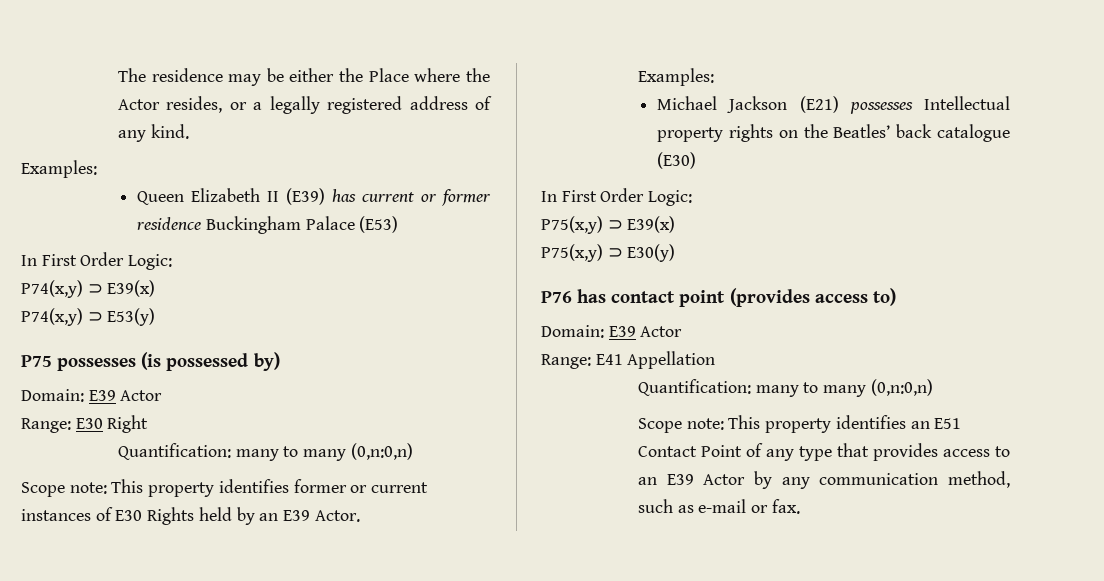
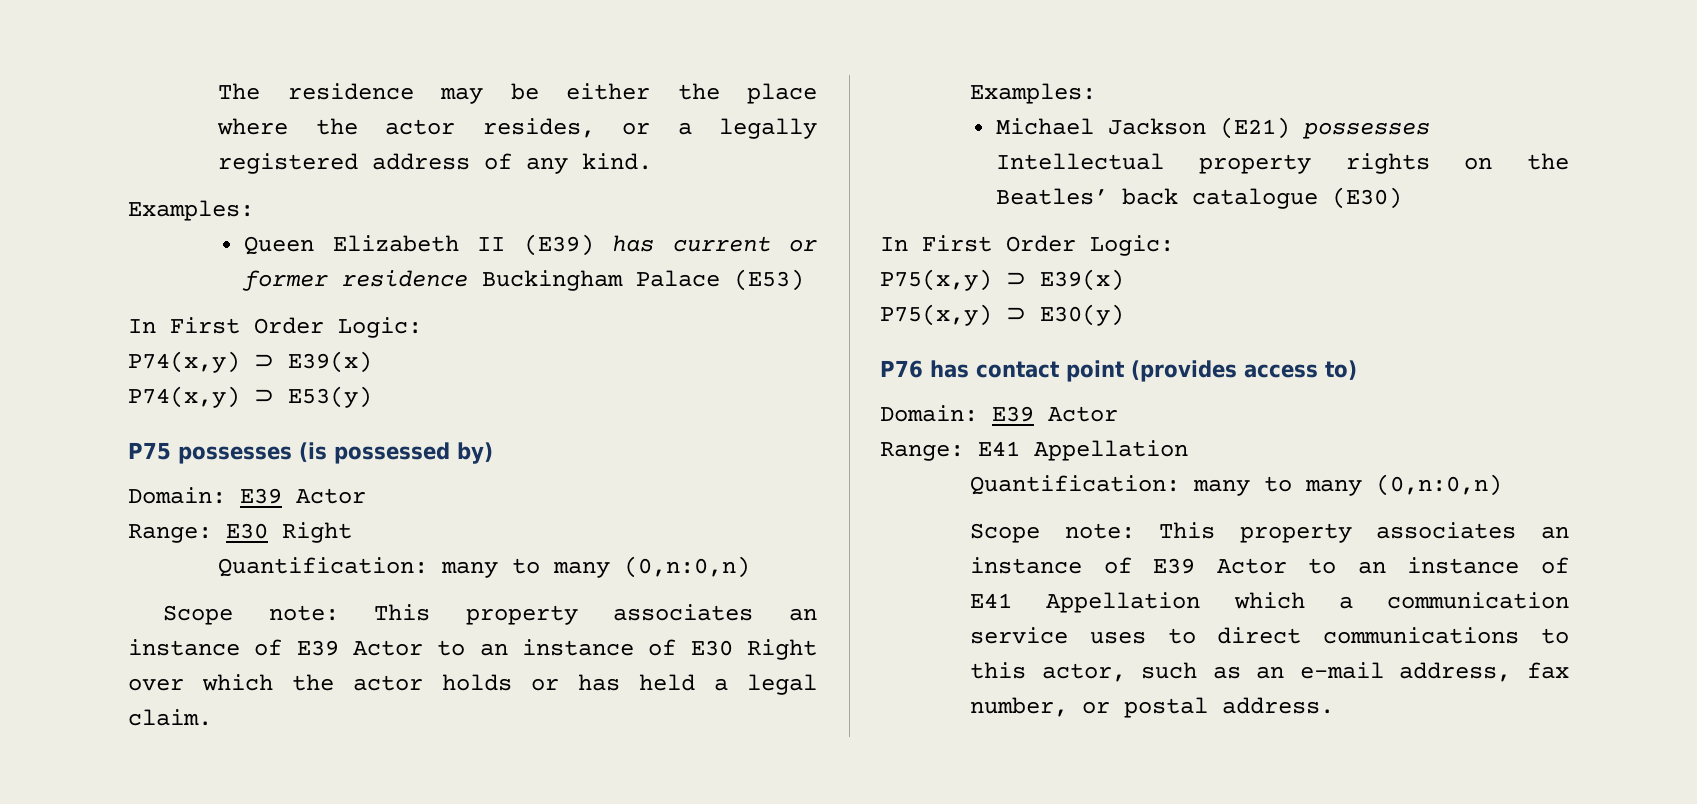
- The residence may be either the Place where the Actor resides, or a legally registered address of any kind.
+ The residence may be either the place where the actor resides, or a legally registered address of any kind.
- Scope note: This property identifies former or current instances of E30 Rights held by an E39 Actor.
+ Scope note: This property associates an instance of E39 Actor to an instance of E30 Right over which the actor holds or has held a legal claim.
- Scope note: This property identifies an E51 Contact Point of any type that provides access to an E39 Actor by any communication method, such as e-mail or fax.
+ Scope note: This property associates an instance of E39 Actor to an instance of E41 Appellation which a communication service uses to direct communications to this actor, such as an e-mail address, fax number, or postal address.

